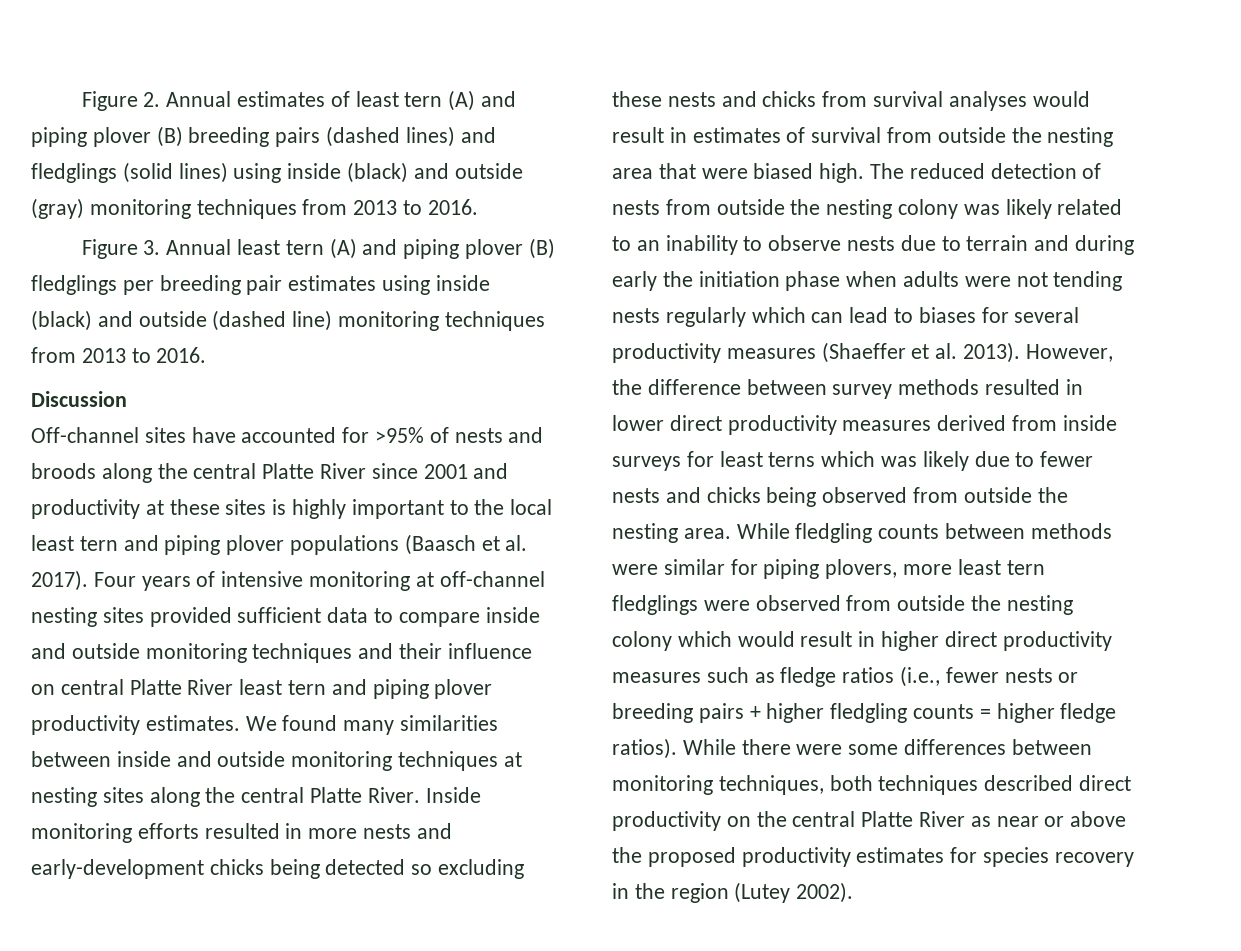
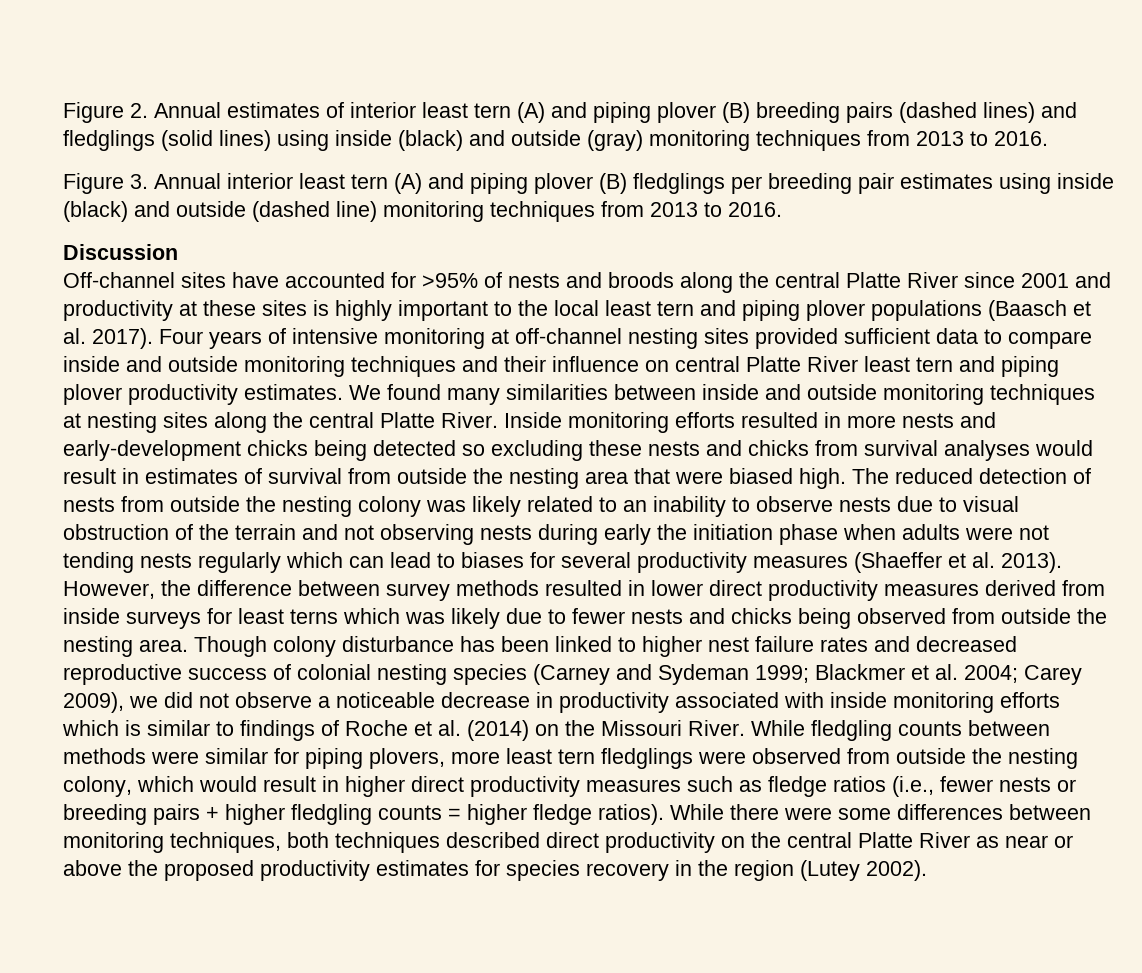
- Figure 2. Annual estimates of least tern (A) and piping plover (B) breeding pairs (dashed lines) and fledglings (solid lines) using inside (black) and outside (gray) monitoring techniques from 2013 to 2016.
+ Figure 2. Annual estimates of interior least tern (A) and piping plover (B) breeding pairs (dashed lines) and fledglings (solid lines) using inside (black) and outside (gray) monitoring techniques from 2013 to 2016.
- Figure 3. Annual least tern (A) and piping plover (B) fledglings per breeding pair estimates using inside (black) and outside (dashed line) monitoring techniques from 2013 to 2016.
+ Figure 3. Annual interior least tern (A) and piping plover (B) fledglings per breeding pair estimates using inside (black) and outside (dashed line) monitoring techniques from 2013 to 2016.
- The reduced detection of nests from outside the nesting colony was likely related to an inability to observe nests due to terrain and during early the initiation phase when adults were not tending nests regularly which can lead to biases for several productivity measures (Shaeffer et al. 2013).
+ The reduced detection of nests from outside the nesting colony was likely related to an inability to observe nests due to visual obstruction of the terrain and not observing nests during early the initiation phase when adults were not tending nests regularly which can lead to biases for several productivity measures (Shaeffer et al. 2013).
+ Though colony disturbance has been linked to higher nest failure rates and decreased reproductive success of colonial nesting species (Carney and Sydeman 1999; Blackmer et al. 2004; Carey 2009), we did not observe a noticeable decrease in productivity associated with inside monitoring efforts which is similar to findings of Roche et al. (2014) on the Missouri River.
- While fledgling counts between methods were similar for piping plovers, more least tern fledglings were observed from outside the nesting colony which would result in higher direct productivity measures such as fledge ratios (i.e., fewer nests or breeding pairs + higher fledgling counts = higher fledge ratios).
+ While fledgling counts between methods were similar for piping plovers, more least tern fledglings were observed from outside the nesting colony, which would result in higher direct productivity measures such as fledge ratios (i.e., fewer nests or breeding pairs + higher fledgling counts = higher fledge ratios).

